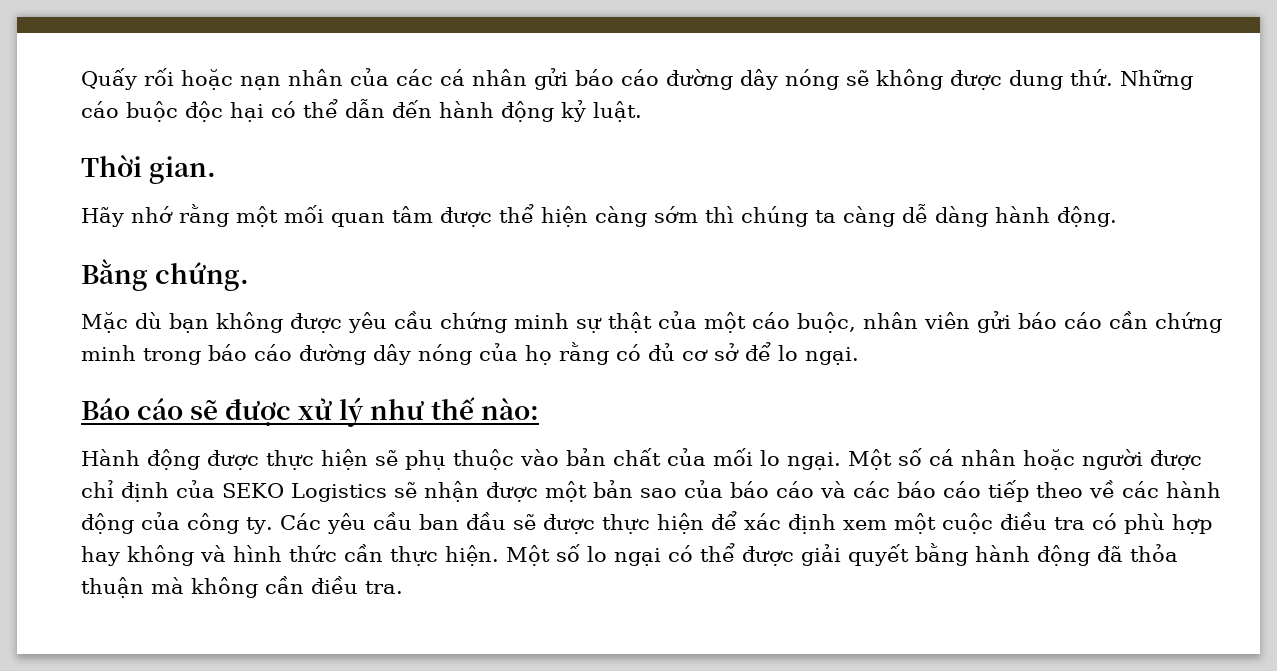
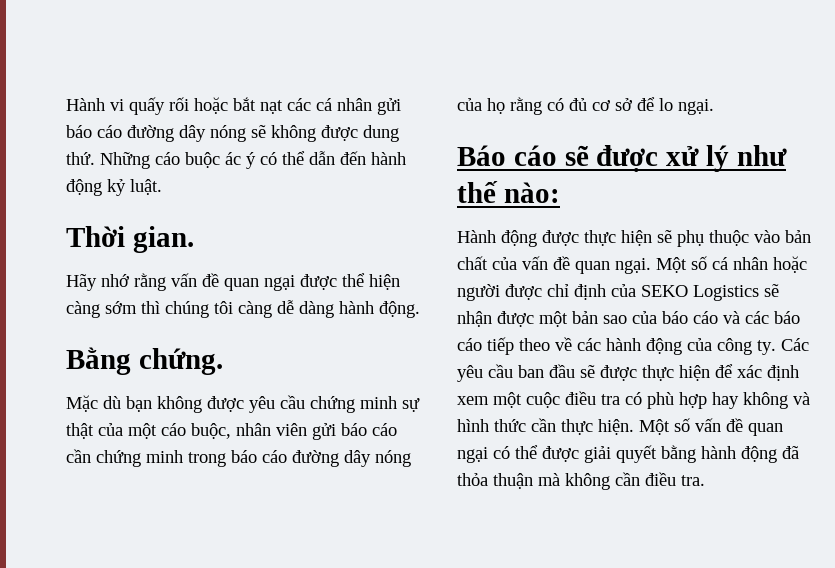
- Quấy rối hoặc nạn nhân của các cá nhân gửi báo cáo đường dây nóng sẽ không được dung thứ.
+ Hành vi quấy rối hoặc bắt nạt các cá nhân gửi báo cáo đường dây nóng sẽ không được dung thứ.
- Những cáo buộc độc hại có thể dẫn đến hành động kỷ luật.
+ Những cáo buộc ác ý có thể dẫn đến hành động kỷ luật.
- Hãy nhớ rằng một mối quan tâm được thể hiện càng sớm thì chúng ta càng dễ dàng hành động.
+ Hãy nhớ rằng vấn đề quan ngại được thể hiện càng sớm thì chúng tôi càng dễ dàng hành động.
- Hành động được thực hiện sẽ phụ thuộc vào bản chất của mối lo ngại.
+ Hành động được thực hiện sẽ phụ thuộc vào bản chất của vấn đề quan ngại.
- Một số lo ngại có thể được giải quyết bằng hành động đã thỏa thuận mà không cần điều tra.
+ Một số vấn đề quan ngại có thể được giải quyết bằng hành động đã thỏa thuận mà không cần điều tra.

